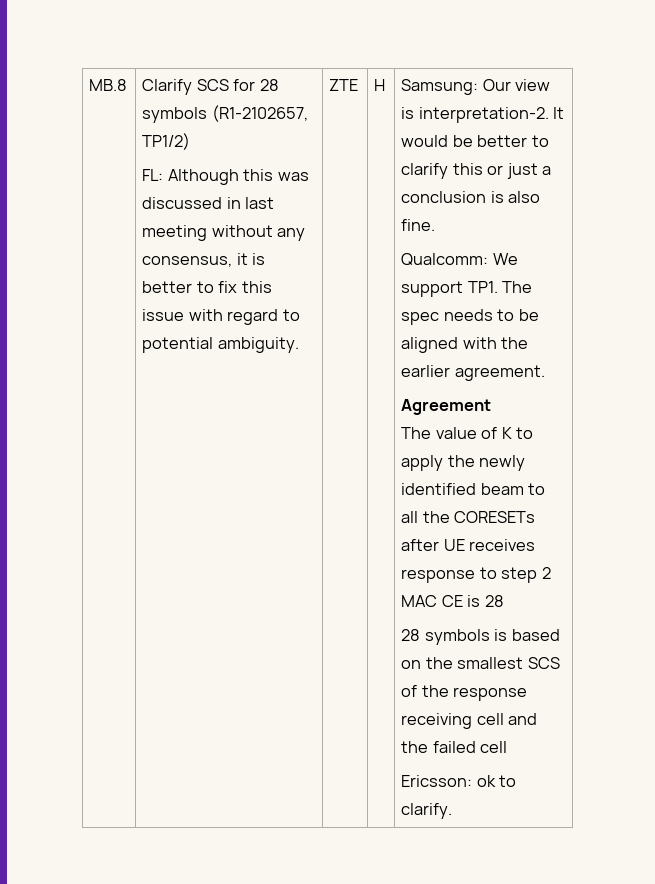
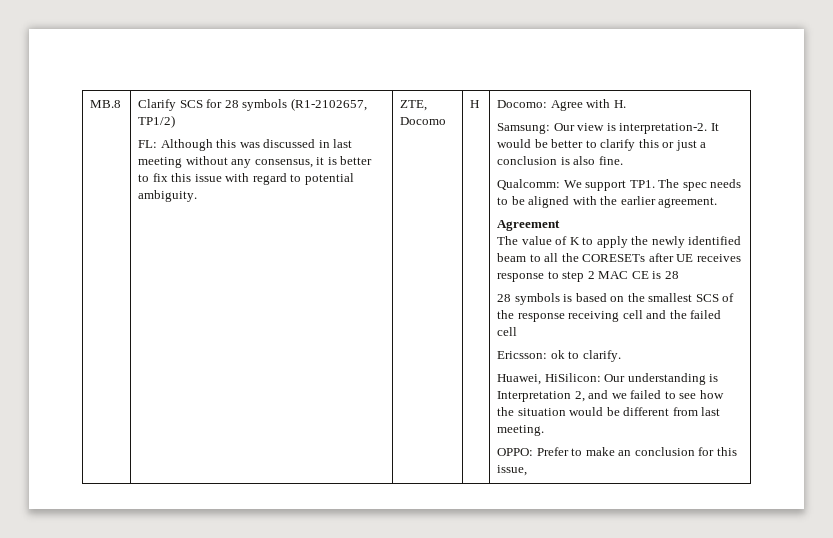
- ZTE
+ ZTE, Docomo
+ Docomo: Agree with H.
+ Huawei, HiSilicon: Our understanding is Interpretation 2, and we failed to see how the situation would be different from last meeting.
+ OPPO: Prefer to make an conclusion for this issue,

